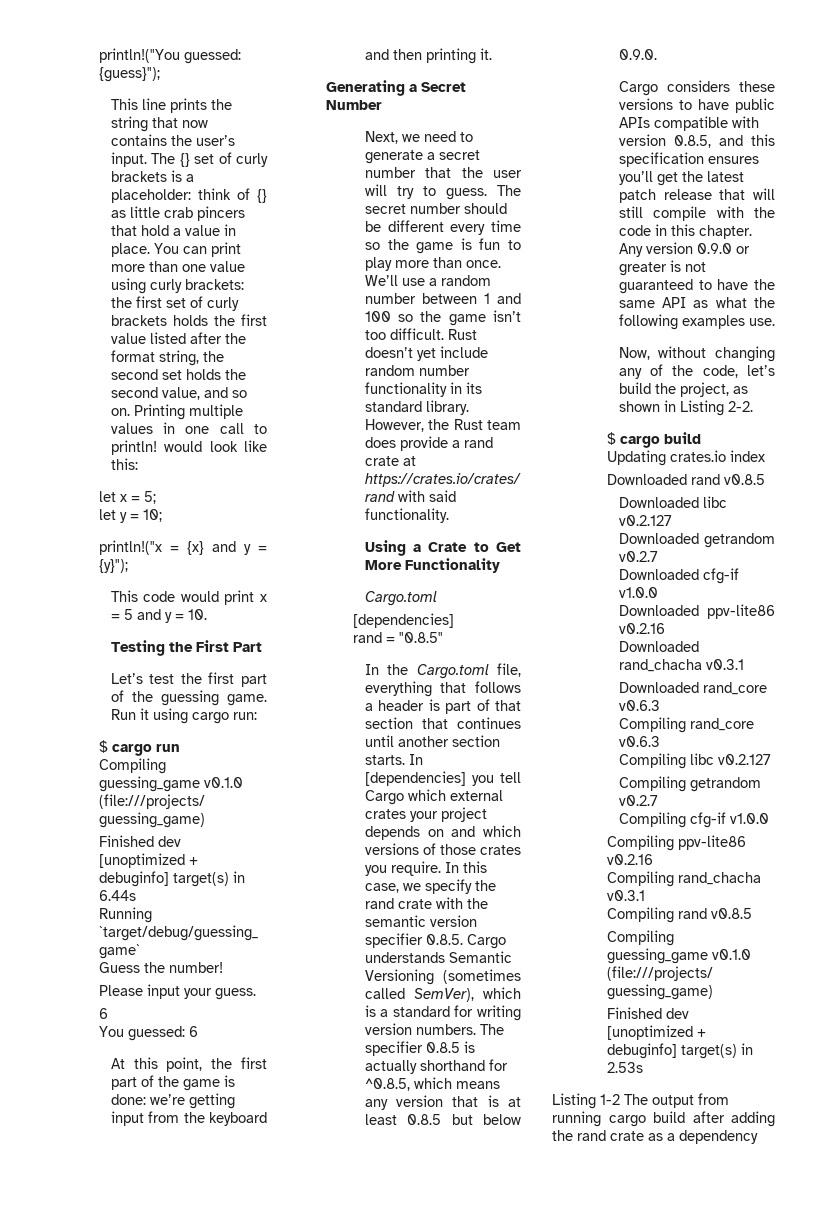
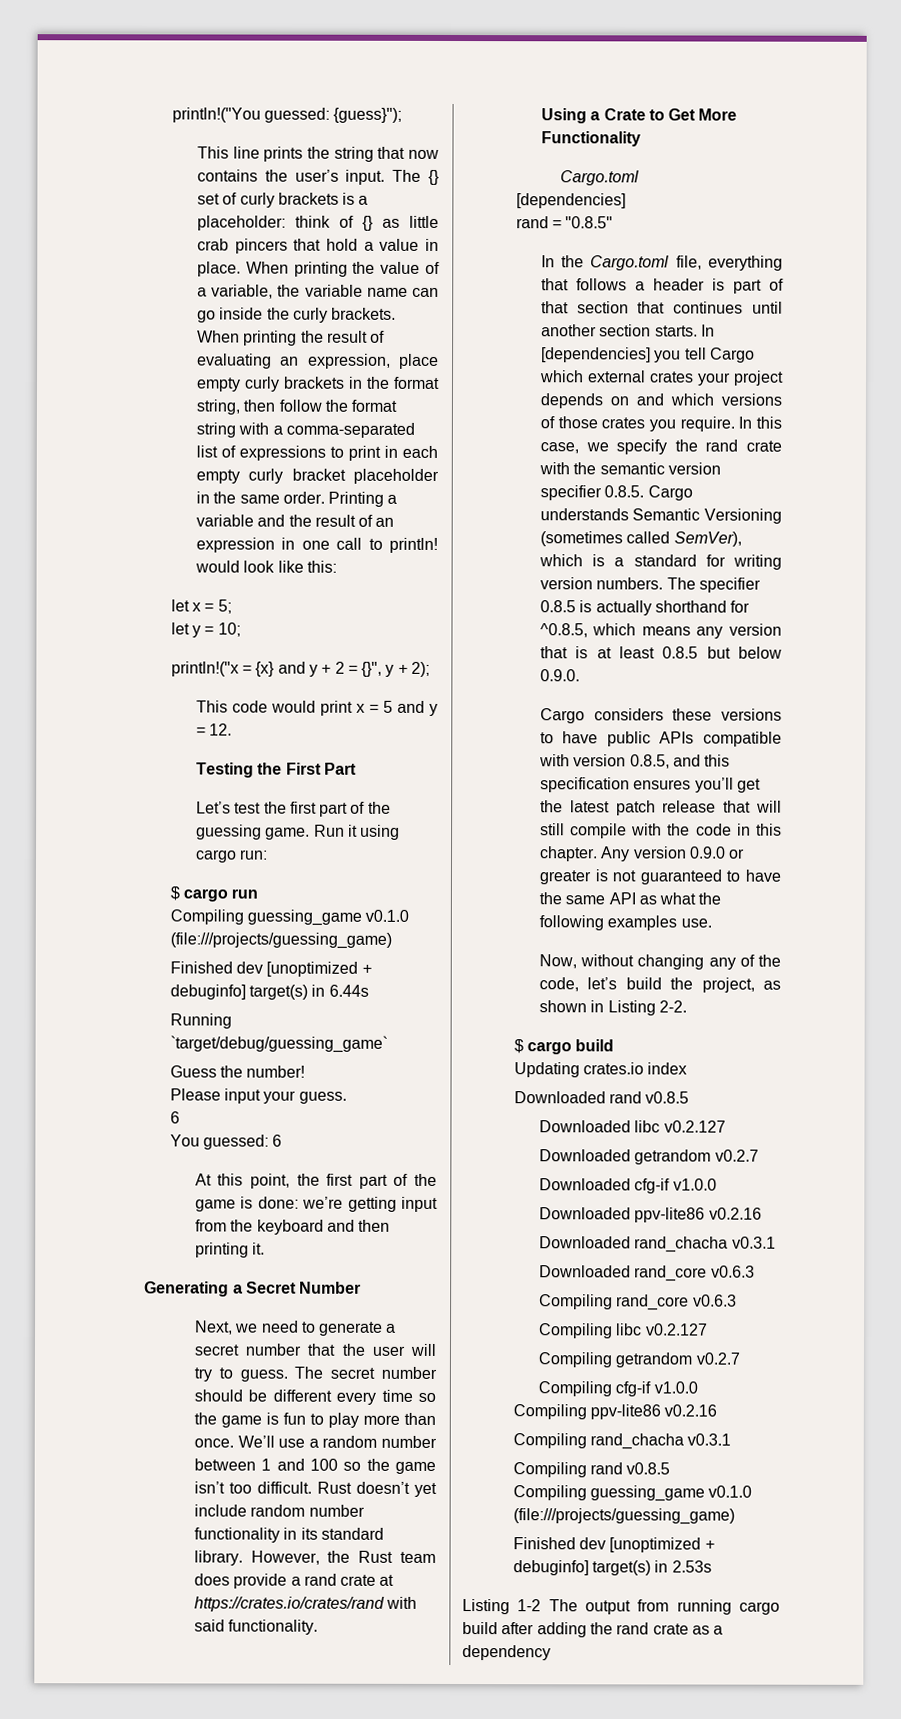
- You can print more than one value using curly brackets: the first set of curly brackets holds the first value listed after the format string, the second set holds the second value, and so on. Printing multiple values in one call to println! would look like this:
+ When printing the value of a variable, the variable name can go inside the curly brackets. When printing the result of evaluating an expression, place empty curly brackets in the format string, then follow the format string with a comma-separated list of expressions to print in each empty curly bracket placeholder in the same order. Printing a variable and the result of an expression in one call to println! would look like this:
- println!("x = {x} and y = {y}");
+ println!("x = {x} and y + 2 = {}", y + 2);
- This code would print x = 5 and y = 10.
+ This code would print x = 5 and y = 12.

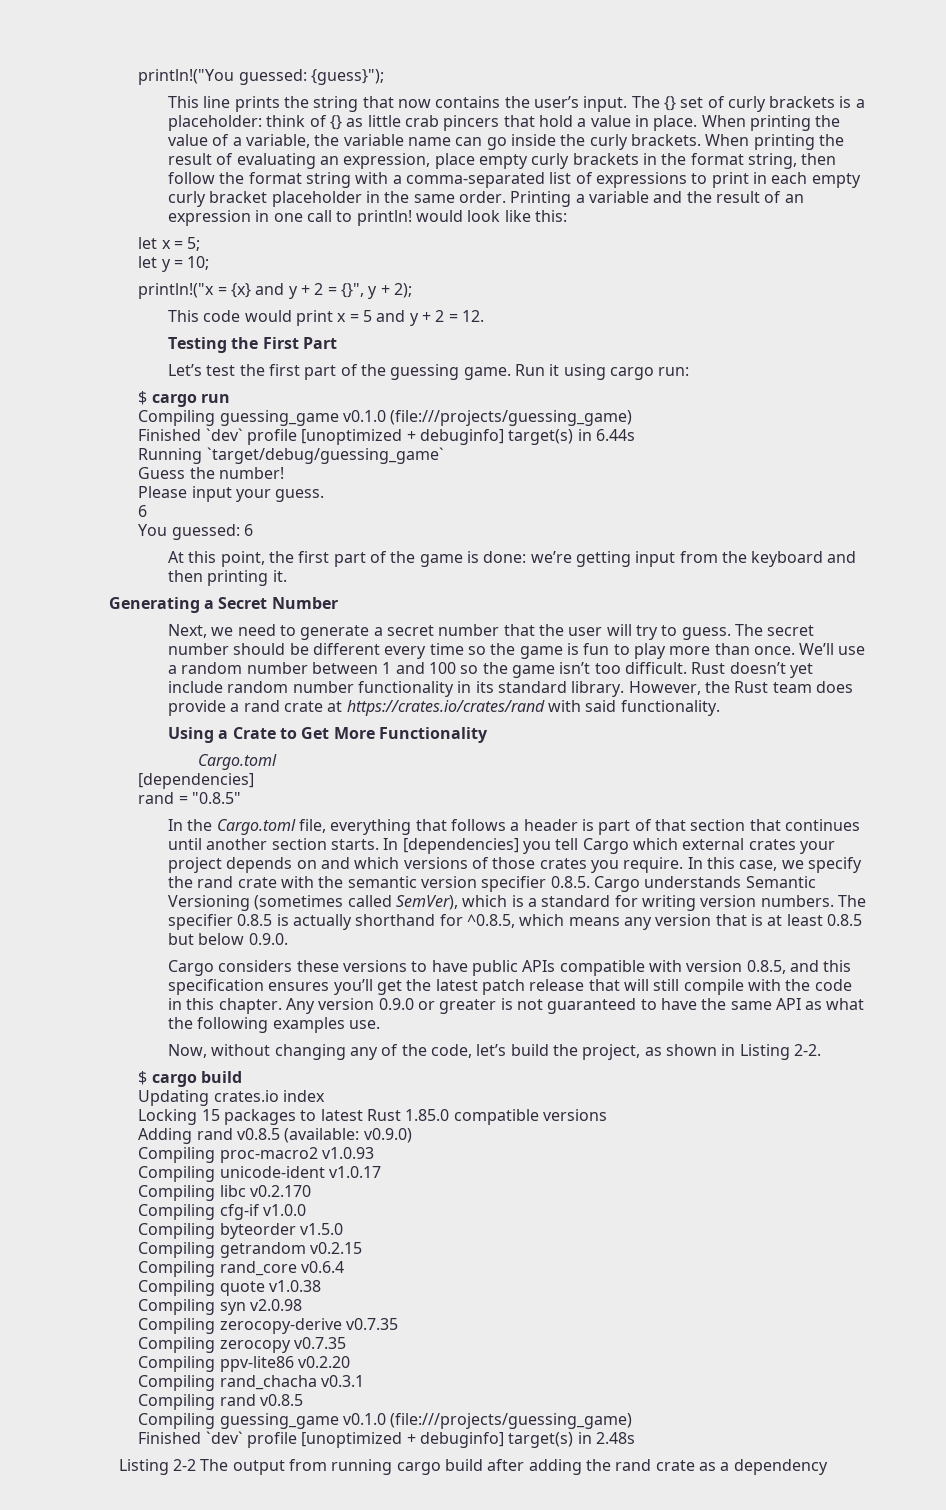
- This code would print x = 5 and y = 12.
+ This code would print x = 5 and y + 2 = 12.
- Finished dev [unoptimized + debuginfo] target(s) in 6.44s
+ Finished `dev` profile [unoptimized + debuginfo] target(s) in 6.44s
- Downloaded rand v0.8.5
- Downloaded libc v0.2.127
- Downloaded getrandom v0.2.7
- Downloaded cfg-if v1.0.0
- Downloaded ppv-lite86 v0.2.16
- Downloaded rand_chacha v0.3.1
- Downloaded rand_core v0.6.3
- Compiling rand_core v0.6.3
- Compiling libc v0.2.127
- Compiling getrandom v0.2.7
+ Locking 15 packages to latest Rust 1.85.0 compatible versions
+ Adding rand v0.8.5 (available: v0.9.0)
+ Compiling proc-macro2 v1.0.93
+ Compiling unicode-ident v1.0.17
+ Compiling libc v0.2.170
  Compiling cfg-if v1.0.0
+ Compiling byteorder v1.5.0
+ Compiling getrandom v0.2.15
+ Compiling rand_core v0.6.4
+ Compiling quote v1.0.38
+ Compiling syn v2.0.98
+ Compiling zerocopy-derive v0.7.35
+ Compiling zerocopy v0.7.35
- Compiling ppv-lite86 v0.2.16
+ Compiling ppv-lite86 v0.2.20
- Finished dev [unoptimized + debuginfo] target(s) in 2.53s
- Listing 1-2 The output from running cargo build after adding the rand crate as a dependency
+ Finished `dev` profile [unoptimized + debuginfo] target(s) in 2.48s
+ Listing 2-2 The output from running cargo build after adding the rand crate as a dependency

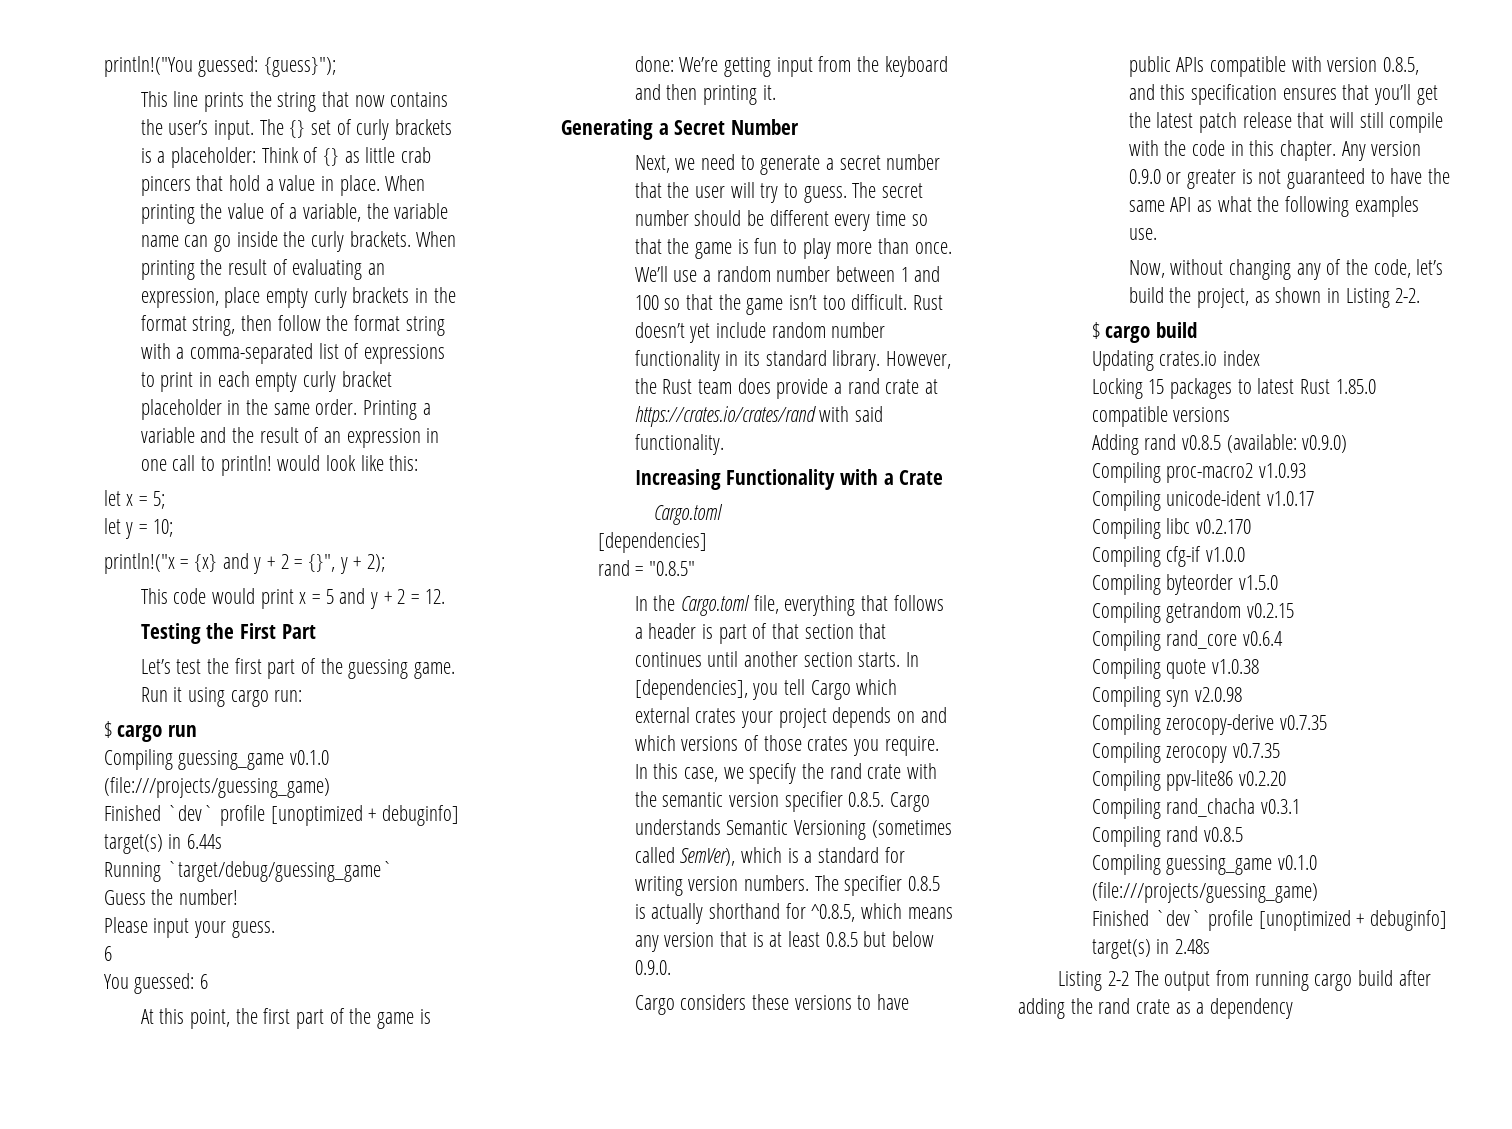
- The {} set of curly brackets is a placeholder: think of {} as little crab pincers that hold a value in place.
+ The {} set of curly brackets is a placeholder: Think of {} as little crab pincers that hold a value in place.
- At this point, the first part of the game is done: we’re getting input from the keyboard and then printing it.
+ At this point, the first part of the game is done: We’re getting input from the keyboard and then printing it.
- The secret number should be different every time so the game is fun to play more than once.
+ The secret number should be different every time so that the game is fun to play more than once.
- We’ll use a random number between 1 and 100 so the game isn’t too difficult.
+ We’ll use a random number between 1 and 100 so that the game isn’t too difficult.
- Using a Crate to Get More Functionality
+ Increasing Functionality with a Crate
- In [dependencies] you tell Cargo which external crates your project depends on and which versions of those crates you require.
+ In [dependencies], you tell Cargo which external crates your project depends on and which versions of those crates you require.
- Cargo considers these versions to have public APIs compatible with version 0.8.5, and this specification ensures you’ll get the latest patch release that will still compile with the code in this chapter.
+ Cargo considers these versions to have public APIs compatible with version 0.8.5, and this specification ensures that you’ll get the latest patch release that will still compile with the code in this chapter.

